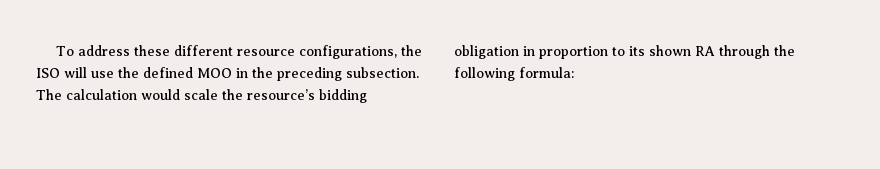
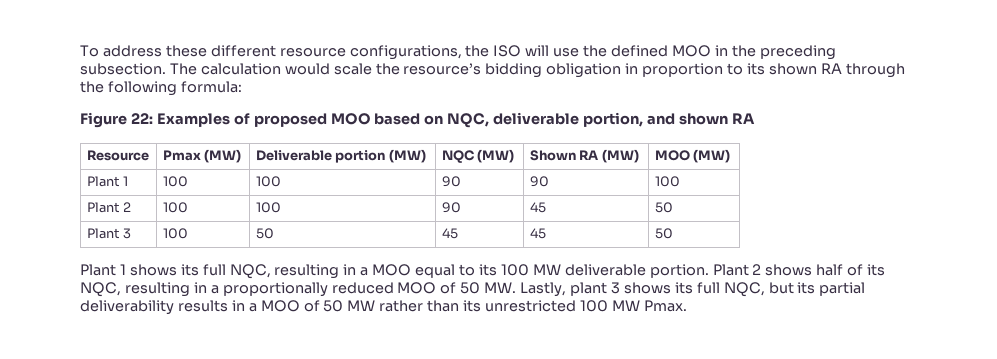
+ Figure 22: Examples of proposed MOO based on NQC, deliverable portion, and shown RA
+ Resource | Pmax (MW) | Deliverable portion (MW) | NQC (MW) | Shown RA (MW) | MOO (MW)
+ Plant 1 | 100 | 100 | 90 | 90 | 100
+ Plant 2 | 100 | 100 | 90 | 45 | 50
+ Plant 3 | 100 | 50 | 45 | 45 | 50
+ Plant 1 shows its full NQC, resulting in a MOO equal to its 100 MW deliverable portion. Plant 2 shows half of its NQC, resulting in a proportionally reduced MOO of 50 MW. Lastly, plant 3 shows its full NQC, but its partial deliverability results in a MOO of 50 MW rather than its unrestricted 100 MW Pmax.

